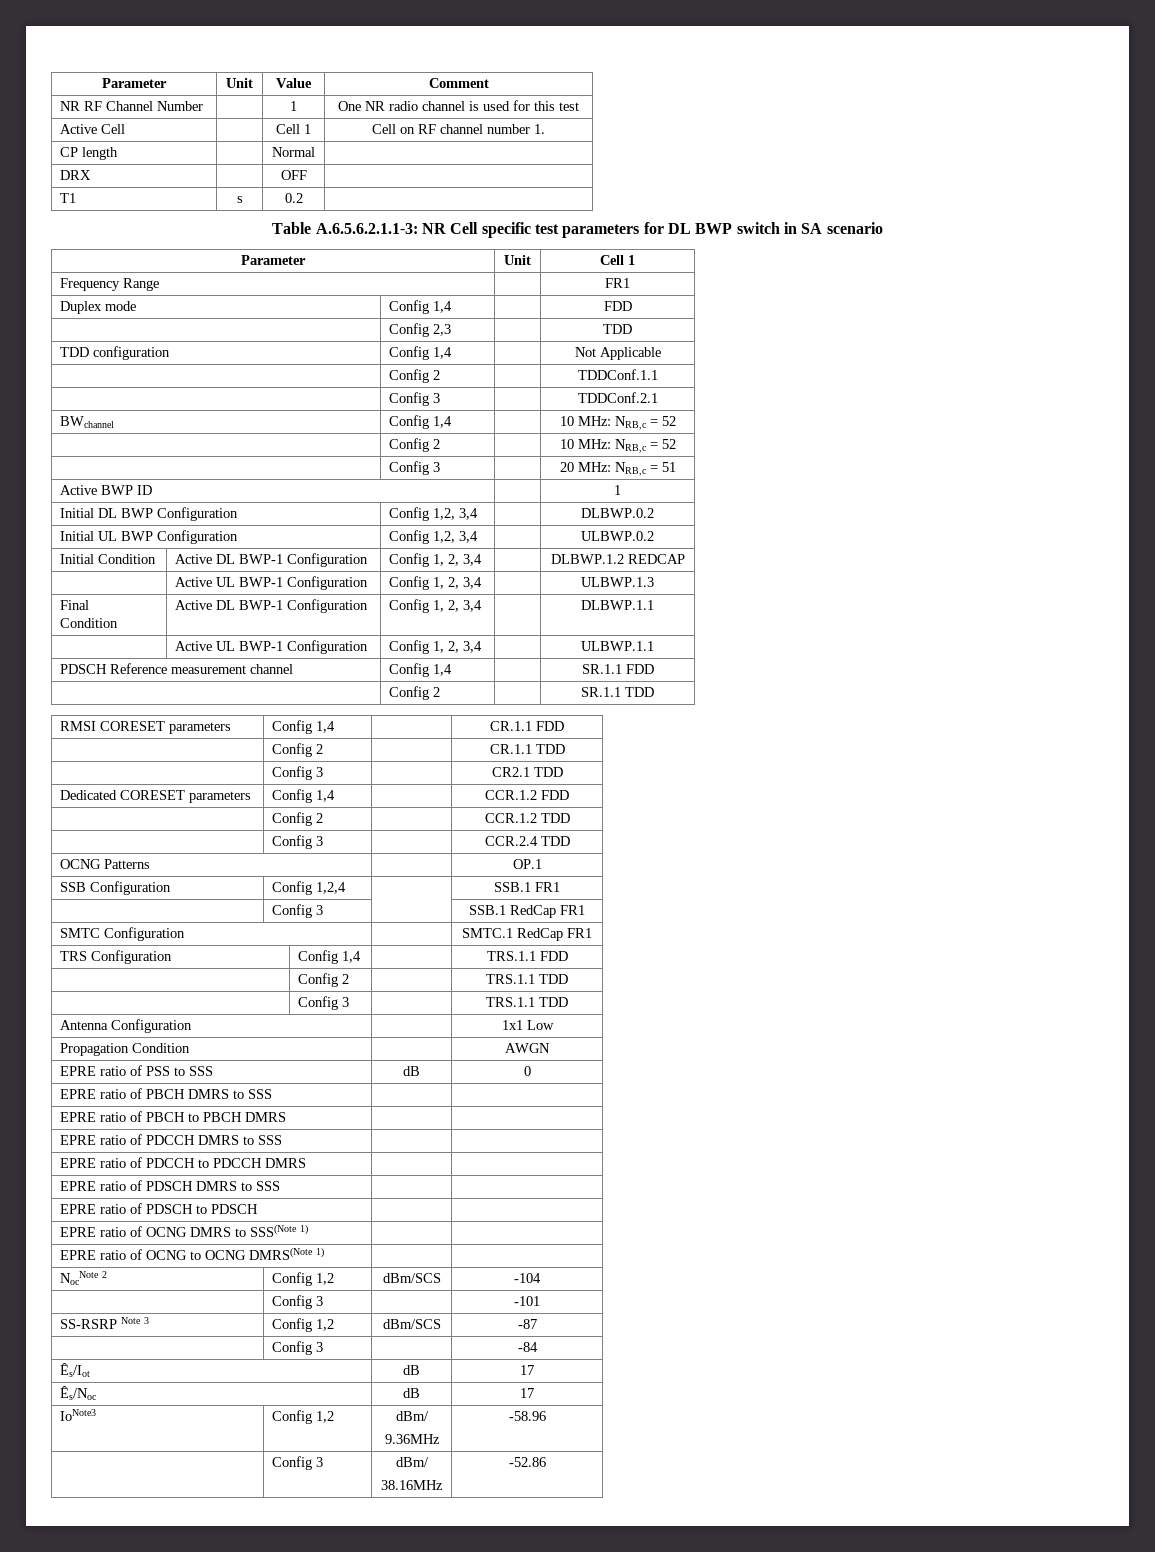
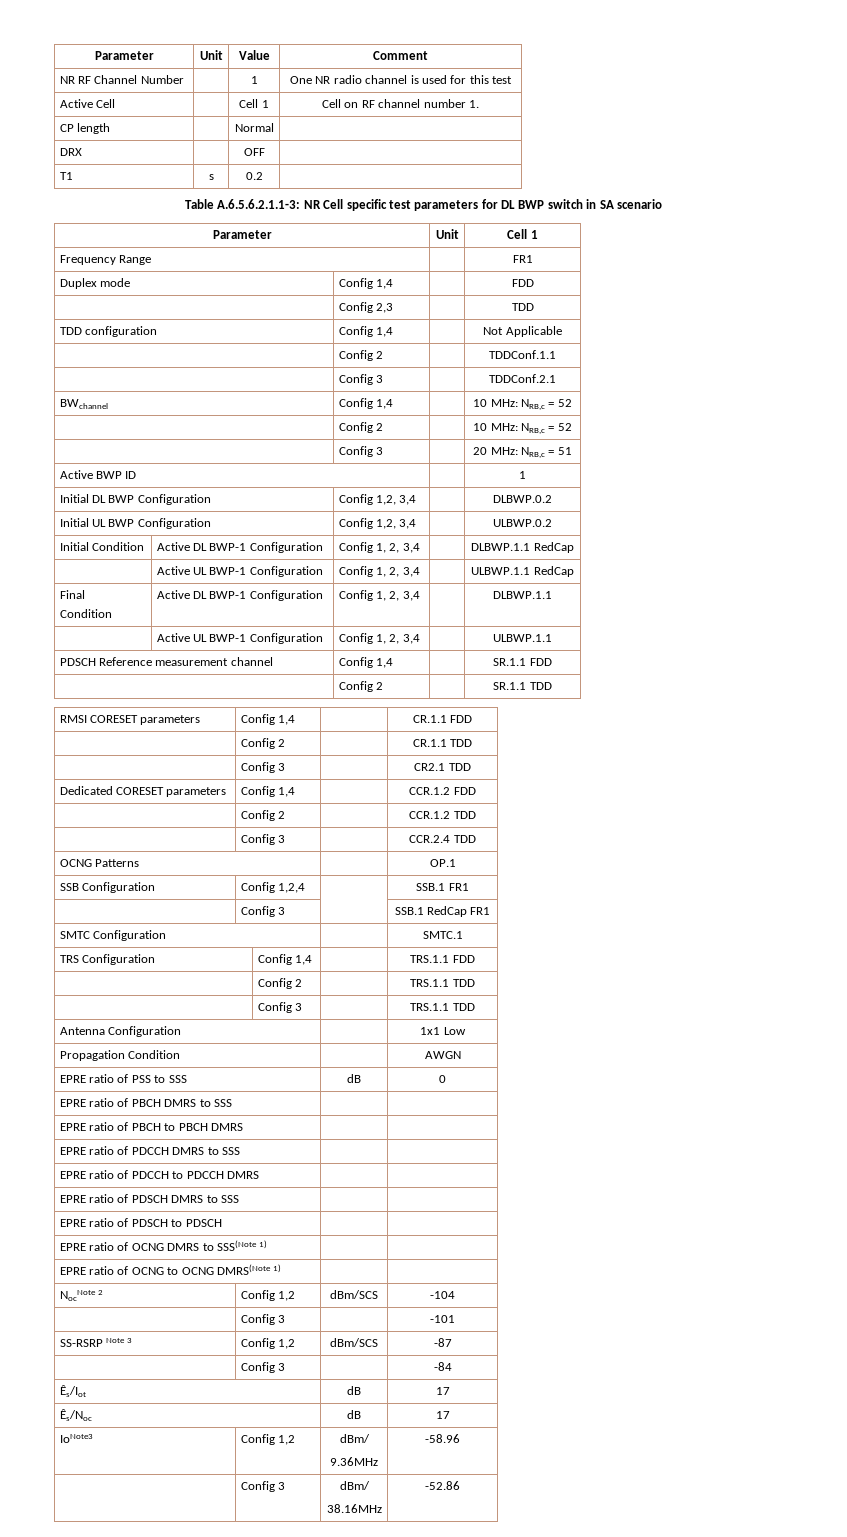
- Initial Condition | Active DL BWP-1 Configuration | Config 1, 2, 3,4 | | DLBWP.1.2 REDCAP
- | Active UL BWP-1 Configuration | Config 1, 2, 3,4 | | ULBWP.1.3
+ Initial Condition | Active DL BWP-1 Configuration | Config 1, 2, 3,4 | | DLBWP.1.1 RedCap
+ | Active UL BWP-1 Configuration | Config 1, 2, 3,4 | | ULBWP.1.1 RedCap
- SMTC Configuration | | SMTC.1 RedCap FR1
+ SMTC Configuration | | SMTC.1

